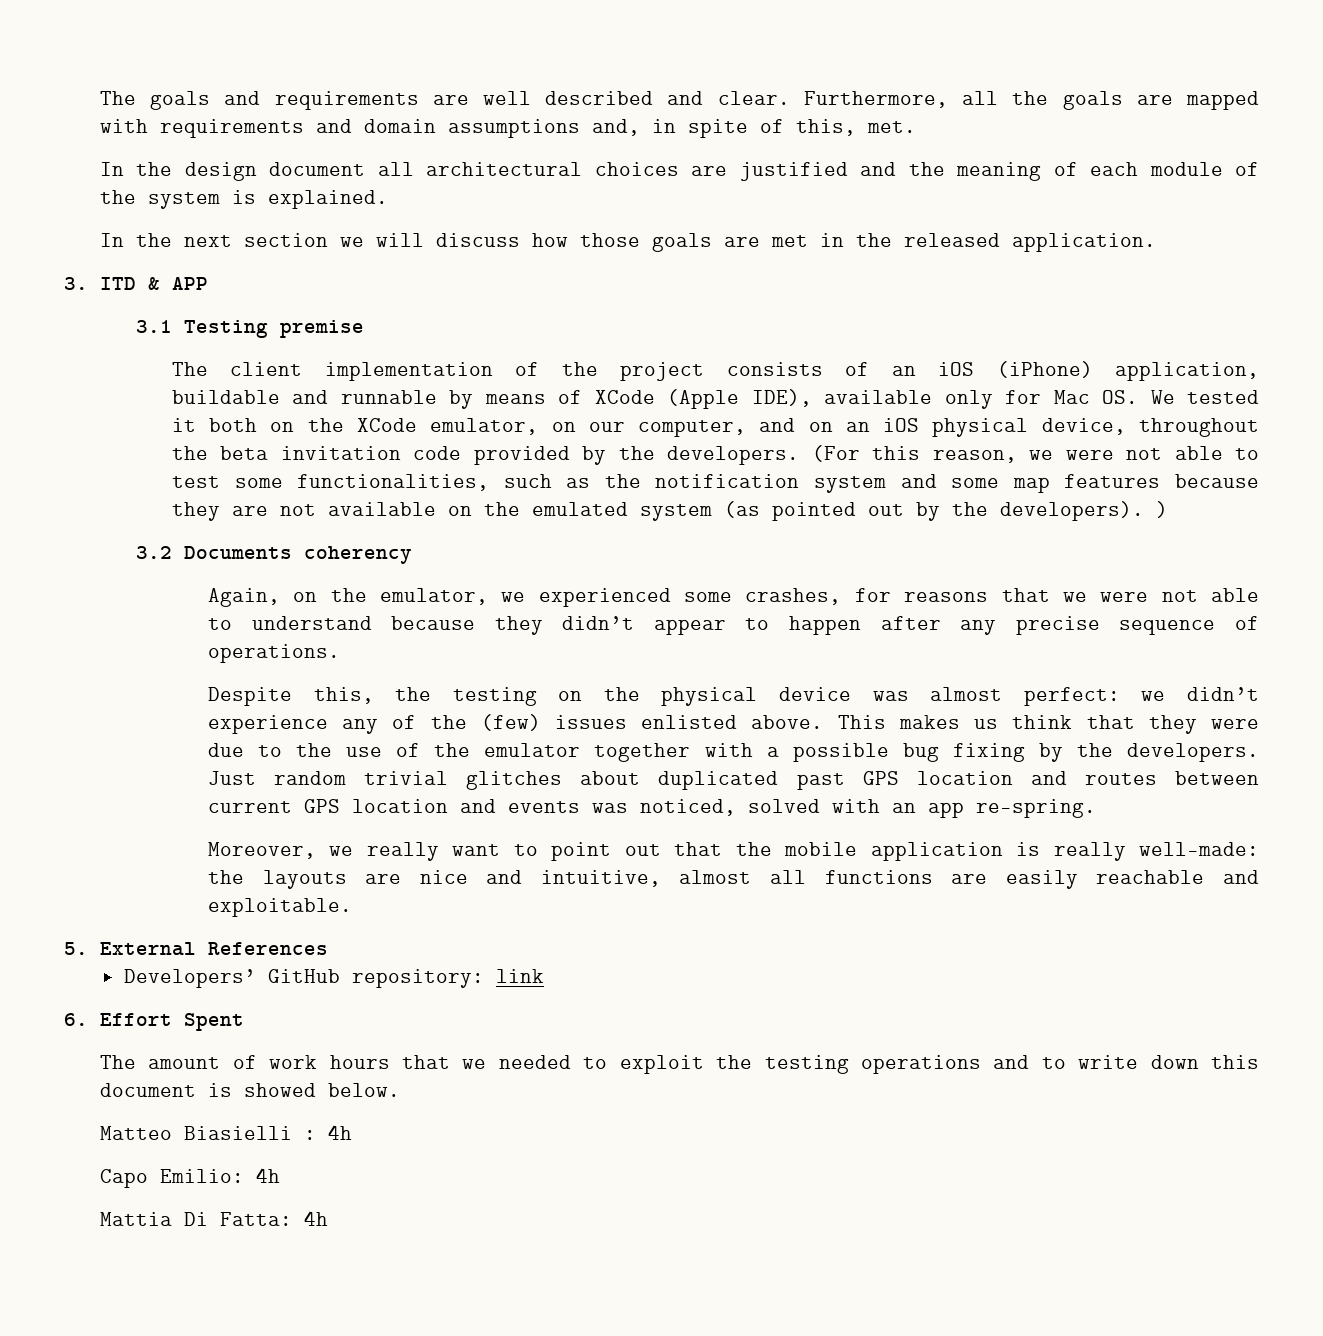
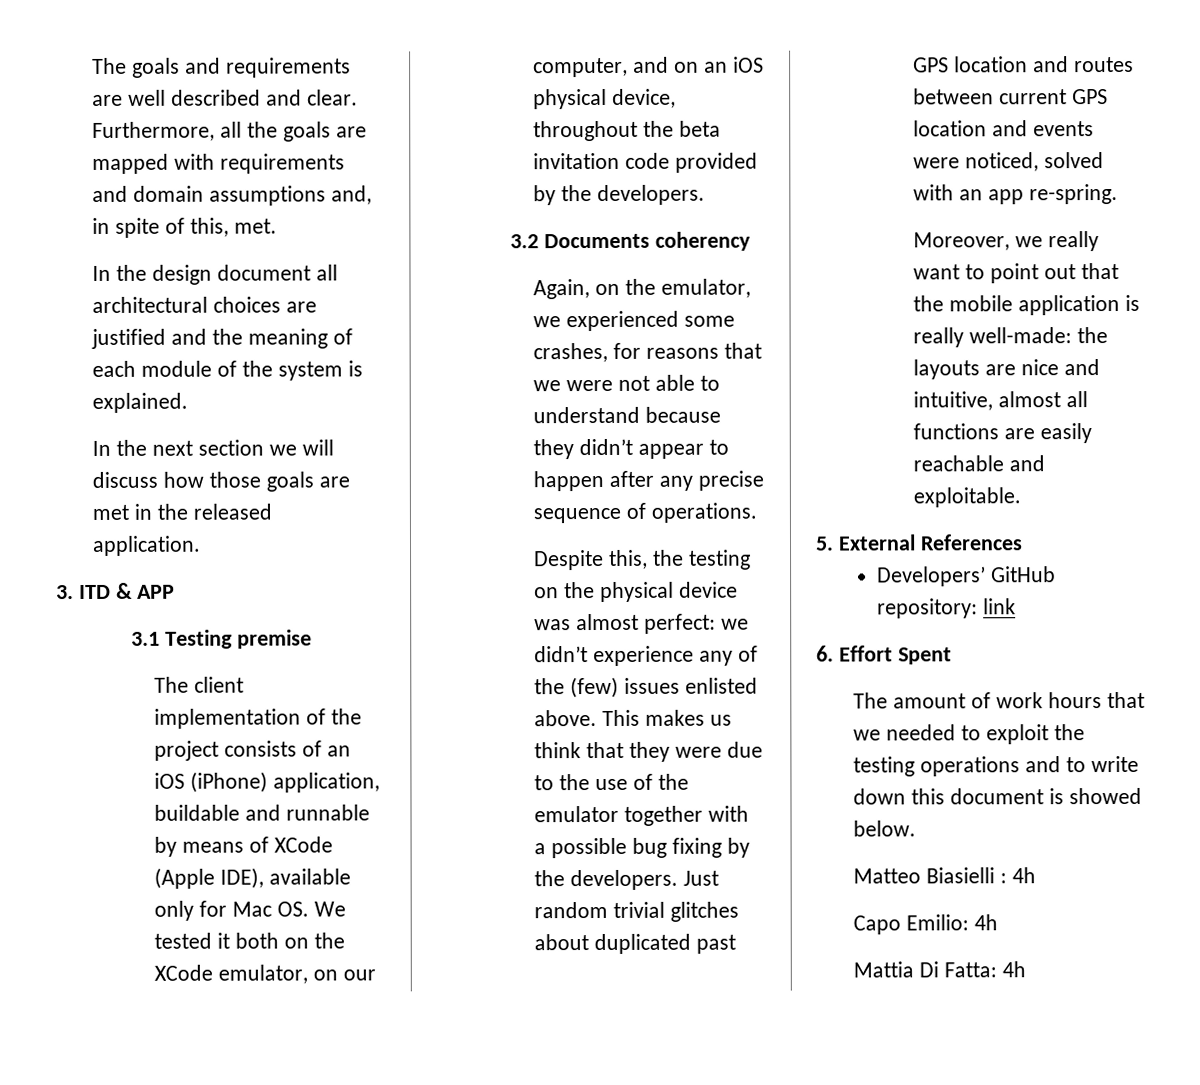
- (For this reason, we were not able to test some functionalities, such as the notification system and some map features because they are not available on the emulated system (as pointed out by the developers). )
- Just random trivial glitches about duplicated past GPS location and routes between current GPS location and events was noticed, solved with an app re-spring.
+ Just random trivial glitches about duplicated past GPS location and routes between current GPS location and events were noticed, solved with an app re-spring.

